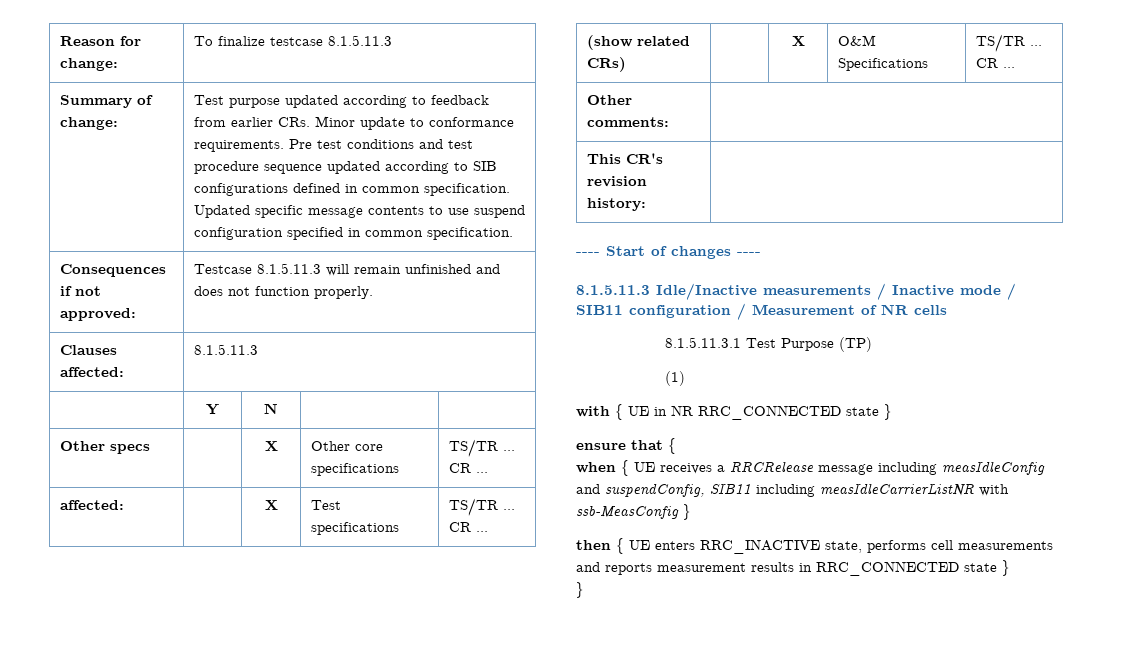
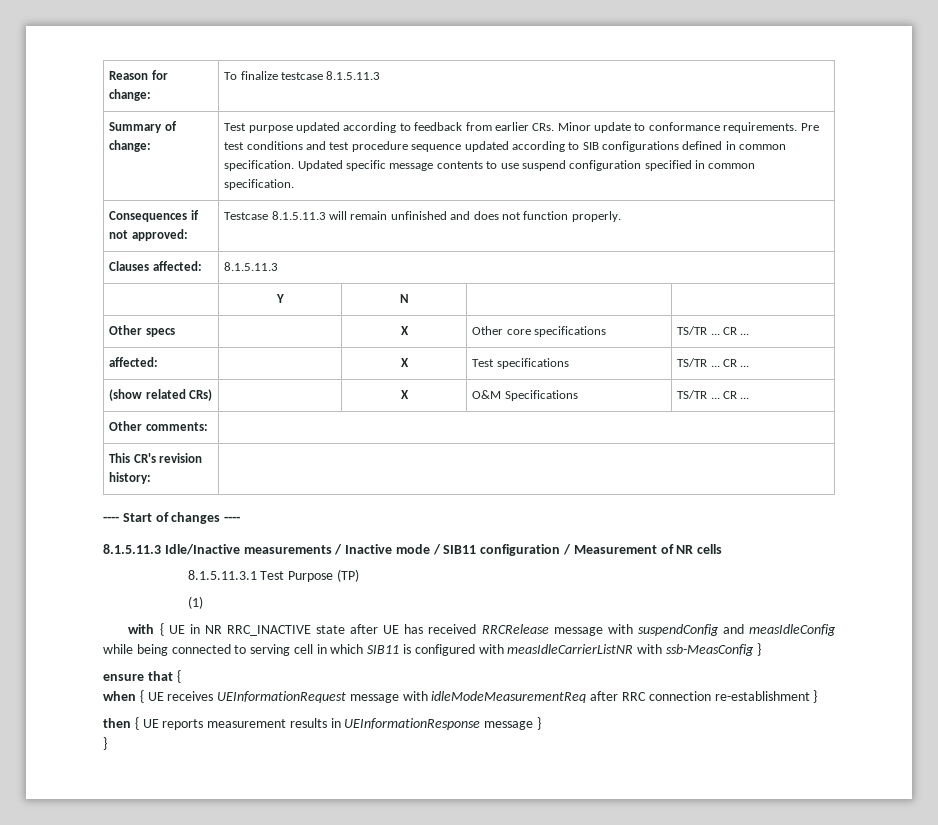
- with { UE in NR RRC_CONNECTED state }
+ with { UE in NR RRC_INACTIVE state after UE has received RRCRelease message with suspendConfig and measIdleConfig while being connected to serving cell in which SIB11 is configured with measIdleCarrierListNR with ssb-MeasConfig }
- when { UE receives a RRCRelease message including measIdleConfig and suspendConfig, SIB11 including measIdleCarrierListNR with ssb-MeasConfig }
- then { UE enters RRC_INACTIVE state, performs cell measurements and reports measurement results in RRC_CONNECTED state }
+ when { UE receives UEInformationRequest message with idleModeMeasurementReq after RRC connection re-establishment }
+ then { UE reports measurement results in UEInformationResponse message }

